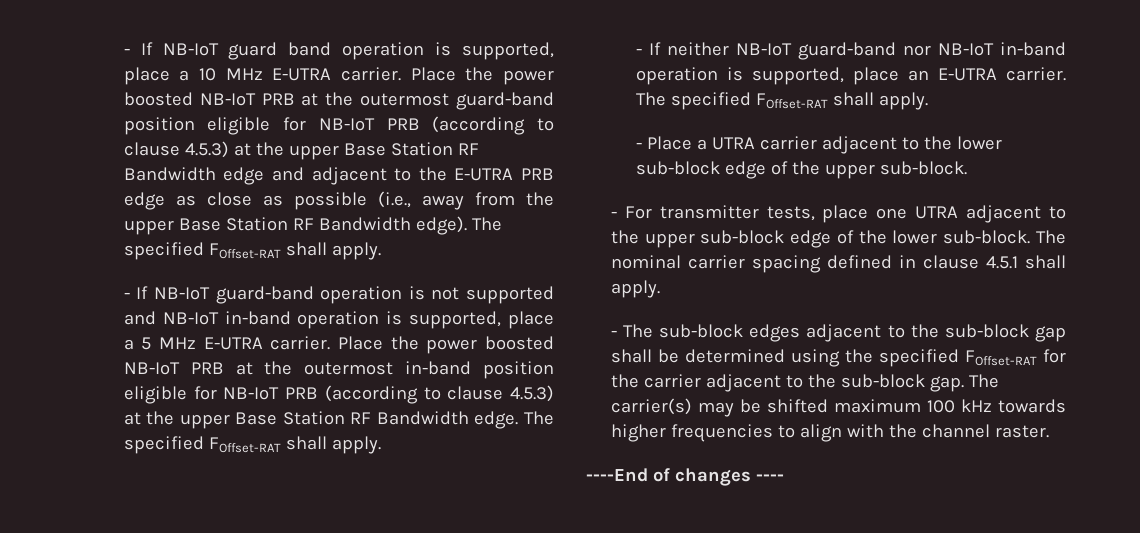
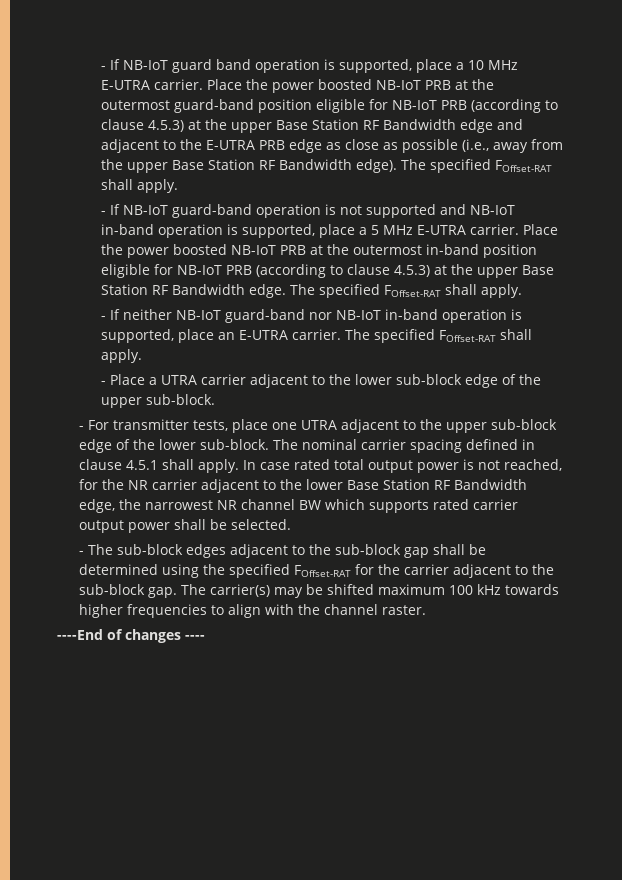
+ In case rated total output power is not reached, for the NR carrier adjacent to the lower Base Station RF Bandwidth edge, the narrowest NR channel BW which supports rated carrier output power shall be selected.

